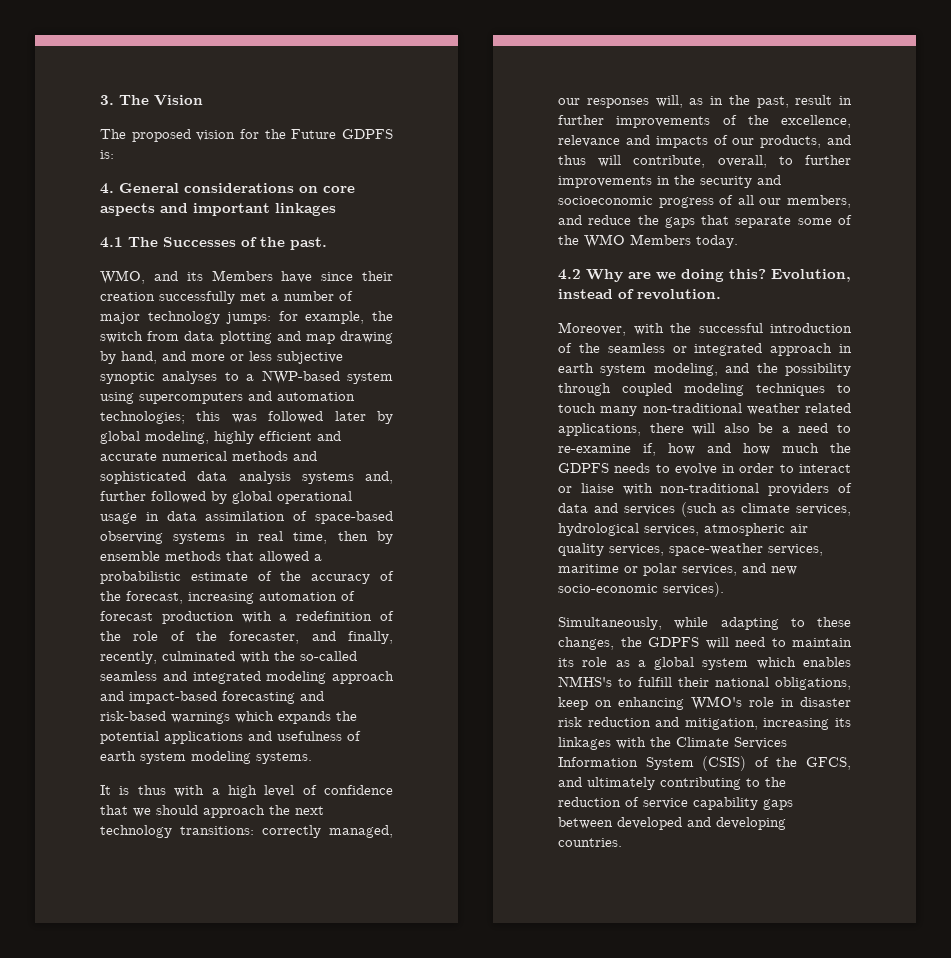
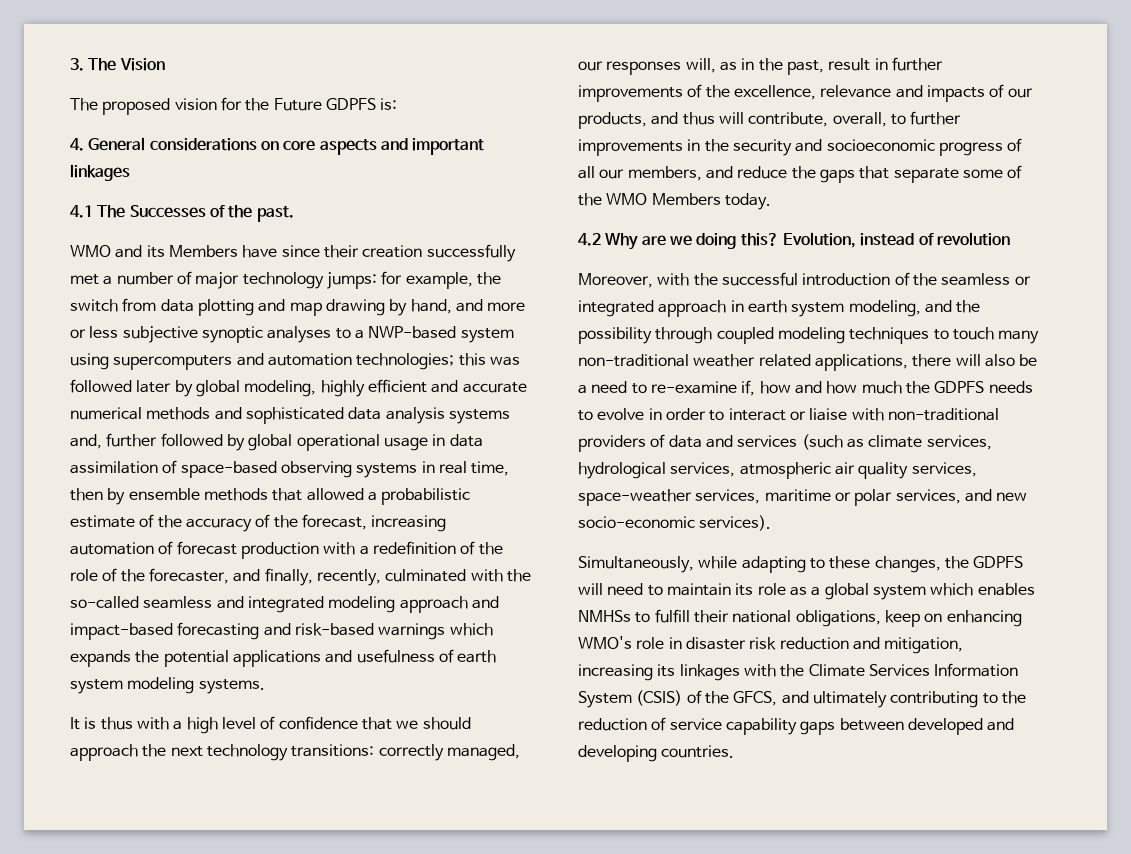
- WMO, and its Members have since their creation successfully met a number of major technology jumps:
+ WMO and its Members have since their creation successfully met a number of major technology jumps:
- Evolution, instead of revolution.
+ Evolution, instead of revolution
- Simultaneously, while adapting to these changes, the GDPFS will need to maintain its role as a global system which enables NMHS's to fulfill their national obligations, keep on enhancing WMO's role in disaster risk reduction and mitigation, increasing its linkages with the Climate Services Information System (CSIS) of the GFCS, and ultimately contributing to the reduction of service capability gaps between developed and developing countries.
+ Simultaneously, while adapting to these changes, the GDPFS will need to maintain its role as a global system which enables NMHSs to fulfill their national obligations, keep on enhancing WMO's role in disaster risk reduction and mitigation, increasing its linkages with the Climate Services Information System (CSIS) of the GFCS, and ultimately contributing to the reduction of service capability gaps between developed and developing countries.

